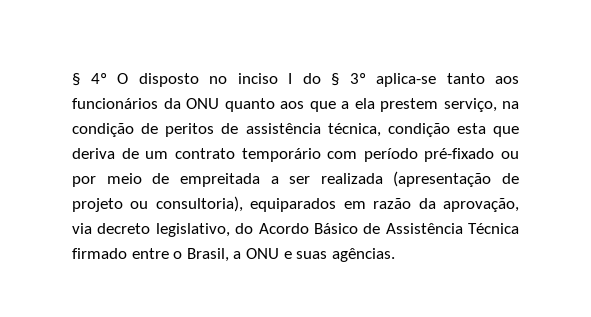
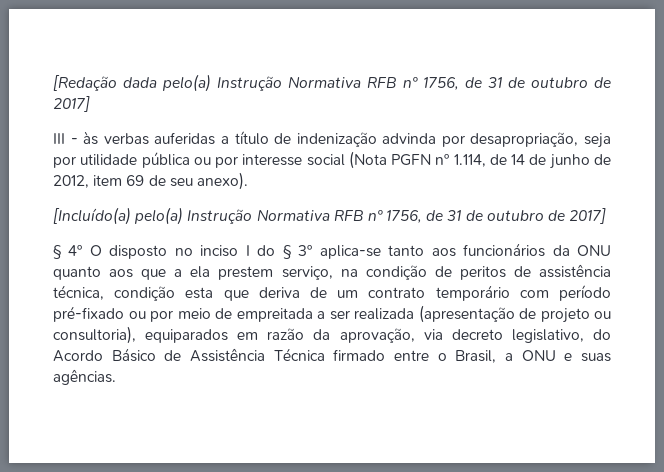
+ [Redação dada pelo(a) Instrução Normativa RFB nº 1756, de 31 de outubro de 2017]
+ III - às verbas auferidas a título de indenização advinda por desapropriação, seja por utilidade pública ou por interesse social (Nota PGFN nº 1.114, de 14 de junho de 2012, item 69 de seu anexo).
+ [Incluído(a) pelo(a) Instrução Normativa RFB nº 1756, de 31 de outubro de 2017]

